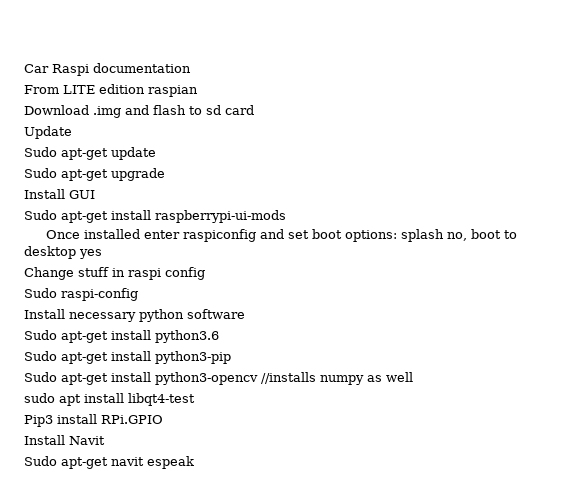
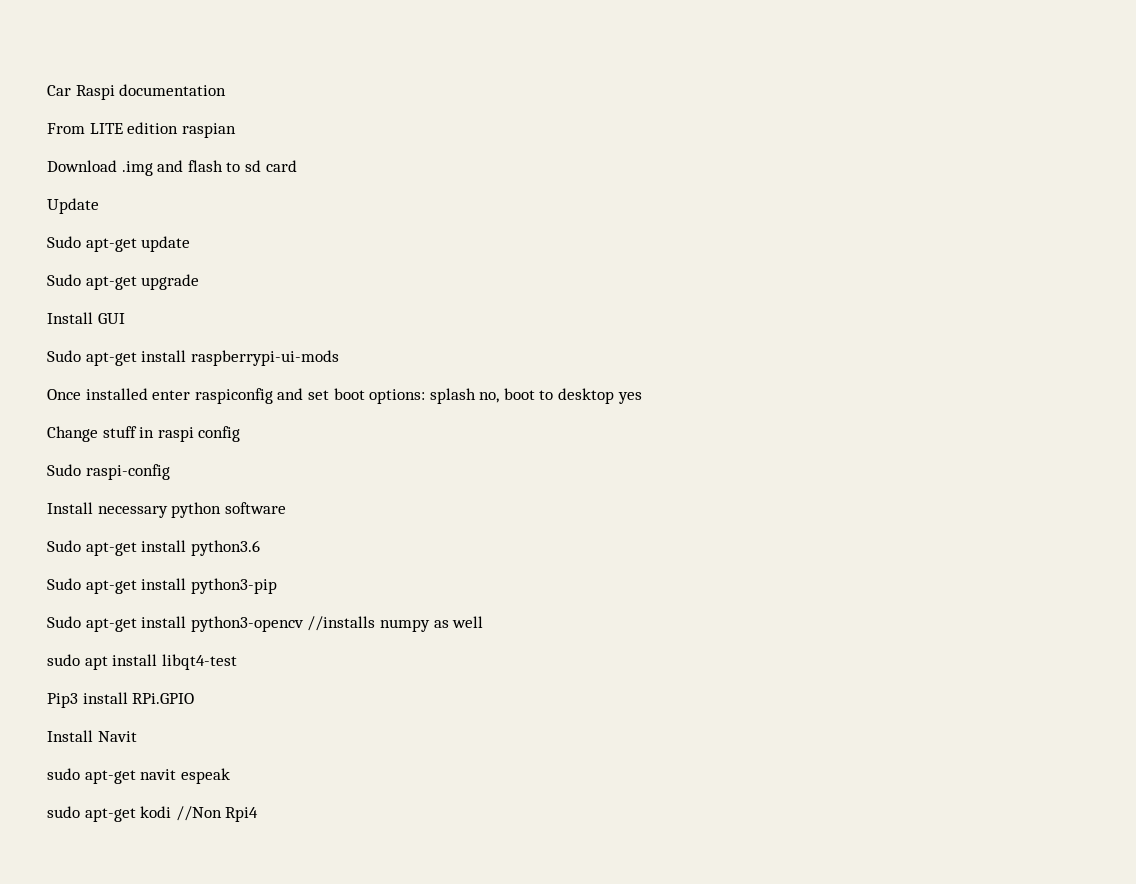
- Sudo apt-get navit espeak
+ sudo apt-get navit espeak
+ sudo apt-get kodi //Non Rpi4

